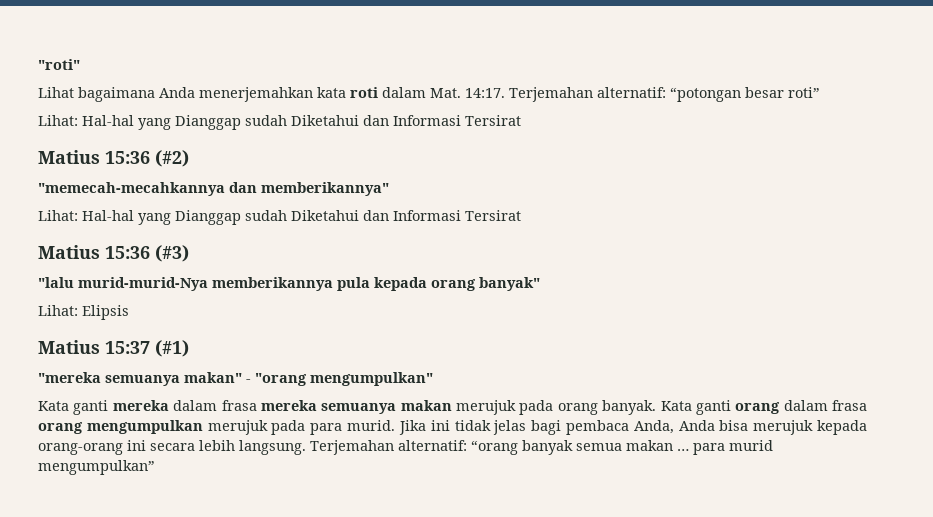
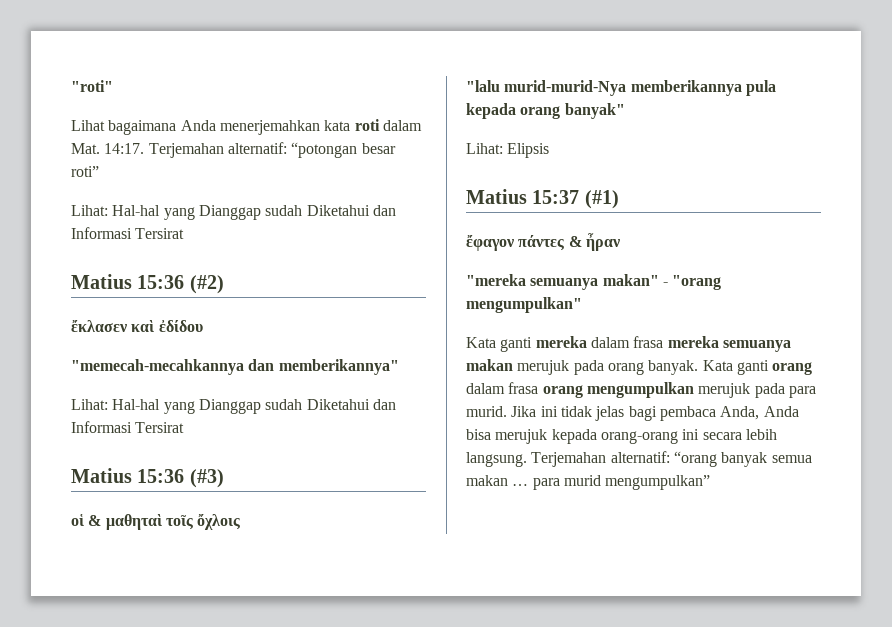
+ ἔκλασεν καὶ ἐδίδου
+ οἱ & μαθηταὶ τοῖς ὄχλοις
+ ἔφαγον πάντες & ἦραν

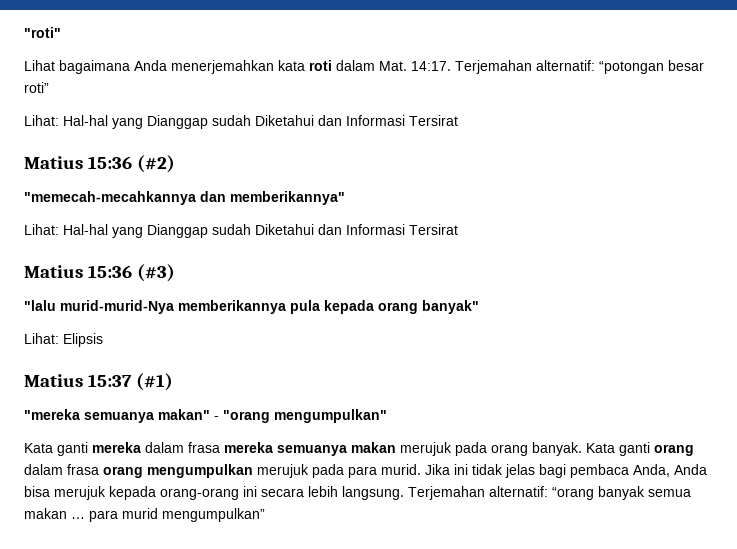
- ἔκλασεν καὶ ἐδίδου
- οἱ & μαθηταὶ τοῖς ὄχλοις
- ἔφαγον πάντες & ἦραν

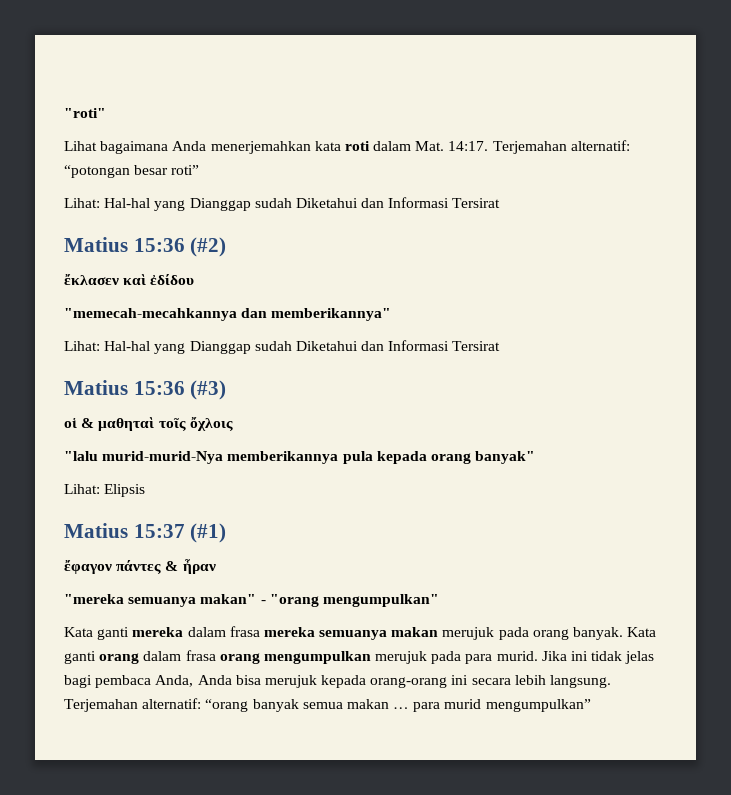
+ ἔκλασεν καὶ ἐδίδου
+ οἱ & μαθηταὶ τοῖς ὄχλοις
+ ἔφαγον πάντες & ἦραν

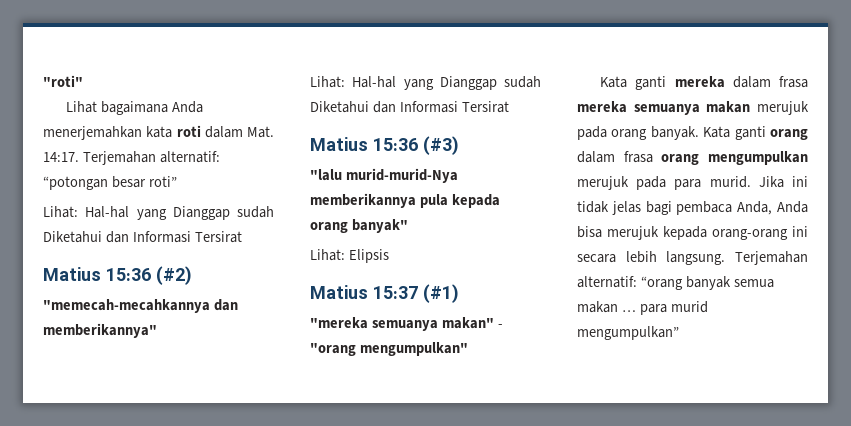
- ἔκλασεν καὶ ἐδίδου
- οἱ & μαθηταὶ τοῖς ὄχλοις
- ἔφαγον πάντες & ἦραν

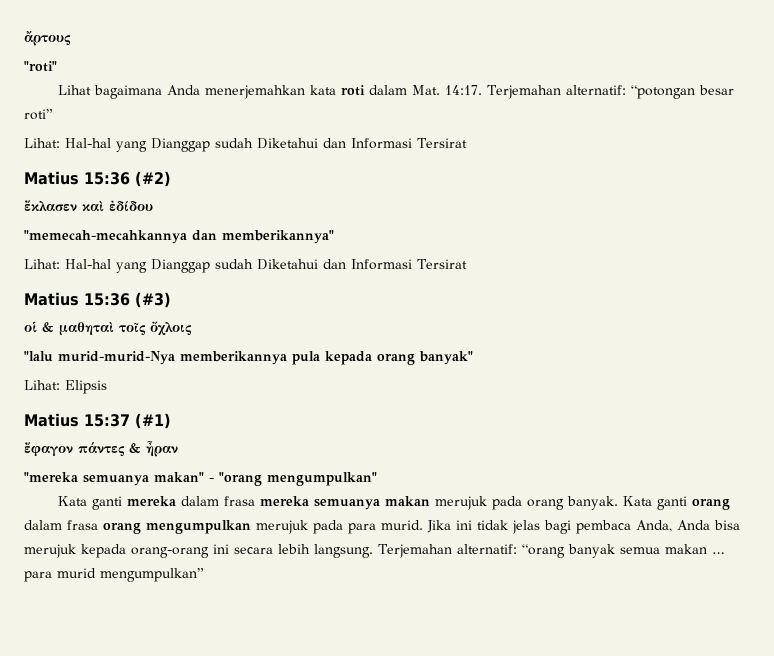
+ ἄρτους
+ ἔκλασεν καὶ ἐδίδου
+ οἱ & μαθηταὶ τοῖς ὄχλοις
+ ἔφαγον πάντες & ἦραν

